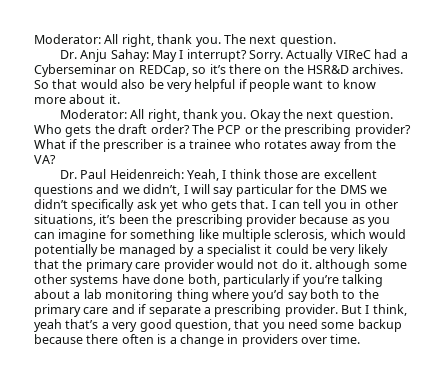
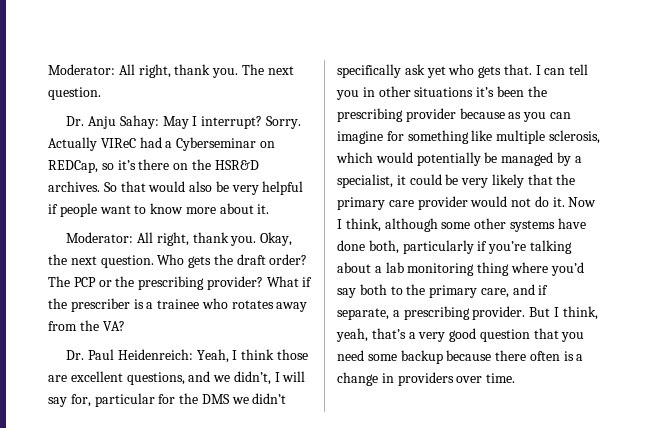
- Okay the next question.
+ Okay, the next question.
- Dr. Paul Heidenreich: Yeah, I think those are excellent questions and we didn’t, I will say particular for the DMS we didn’t specifically ask yet who gets that.
+ Dr. Paul Heidenreich: Yeah, I think those are excellent questions, and we didn’t, I will say for, particular for the DMS we didn’t specifically ask yet who gets that.
- I can tell you in other situations, it’s been the prescribing provider because as you can imagine for something like multiple sclerosis, which would potentially be managed by a specialist it could be very likely that the primary care provider would not do it. although some other systems have done both, particularly if you’re talking about a lab monitoring thing where you’d say both to the primary care and if separate a prescribing provider.
+ I can tell you in other situations it’s been the prescribing provider because as you can imagine for something like multiple sclerosis, which would potentially be managed by a specialist, it could be very likely that the primary care provider would not do it. Now I think, although some other systems have done both, particularly if you’re talking about a lab monitoring thing where you’d say both to the primary care, and if separate, a prescribing provider.
- But I think, yeah that’s a very good question, that you need some backup because there often is a change in providers over time.
+ But I think, yeah, that’s a very good question that you need some backup because there often is a change in providers over time.

